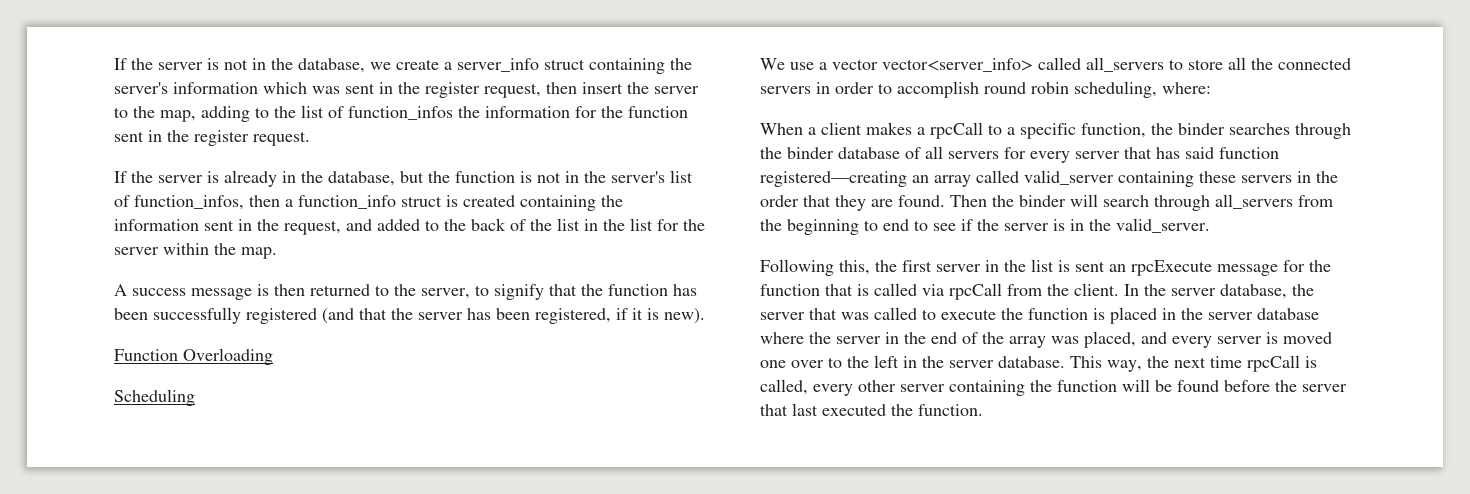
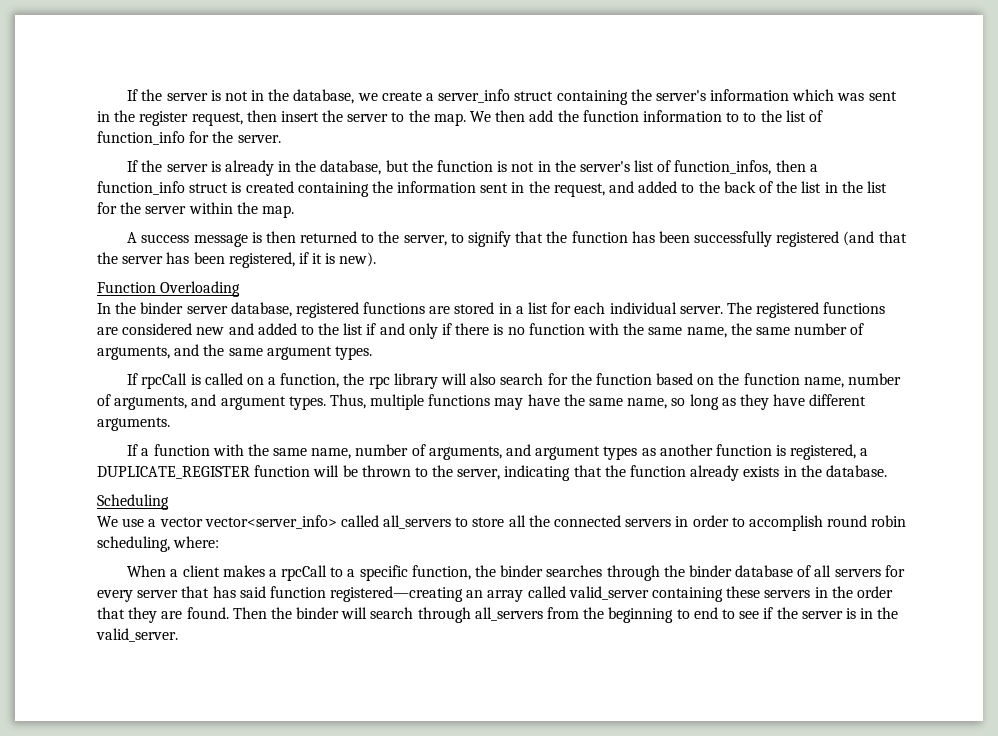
- If the server is not in the database, we create a server_info struct containing the server's information which was sent in the register request, then insert the server to the map, adding to the list of function_infos the information for the function sent in the register request.
+ If the server is not in the database, we create a server_info struct containing the server's information which was sent in the register request, then insert the server to the map. We then add the function information to to the list of function_info for the server.
+ In the binder server database, registered functions are stored in a list for each individual server. The registered functions are considered new and added to the list if and only if there is no function with the same name, the same number of arguments, and the same argument types.
+ If rpcCall is called on a function, the rpc library will also search for the function based on the function name, number of arguments, and argument types. Thus, multiple functions may have the same name, so long as they have different arguments.
+ If a function with the same name, number of arguments, and argument types as another function is registered, a DUPLICATE_REGISTER function will be thrown to the server, indicating that the function already exists in the database.
- Following this, the first server in the list is sent an rpcExecute message for the function that is called via rpcCall from the client. In the server database, the server that was called to execute the function is placed in the server database where the server in the end of the array was placed, and every server is moved one over to the left in the server database. This way, the next time rpcCall is called, every other server containing the function will be found before the server that last executed the function.

